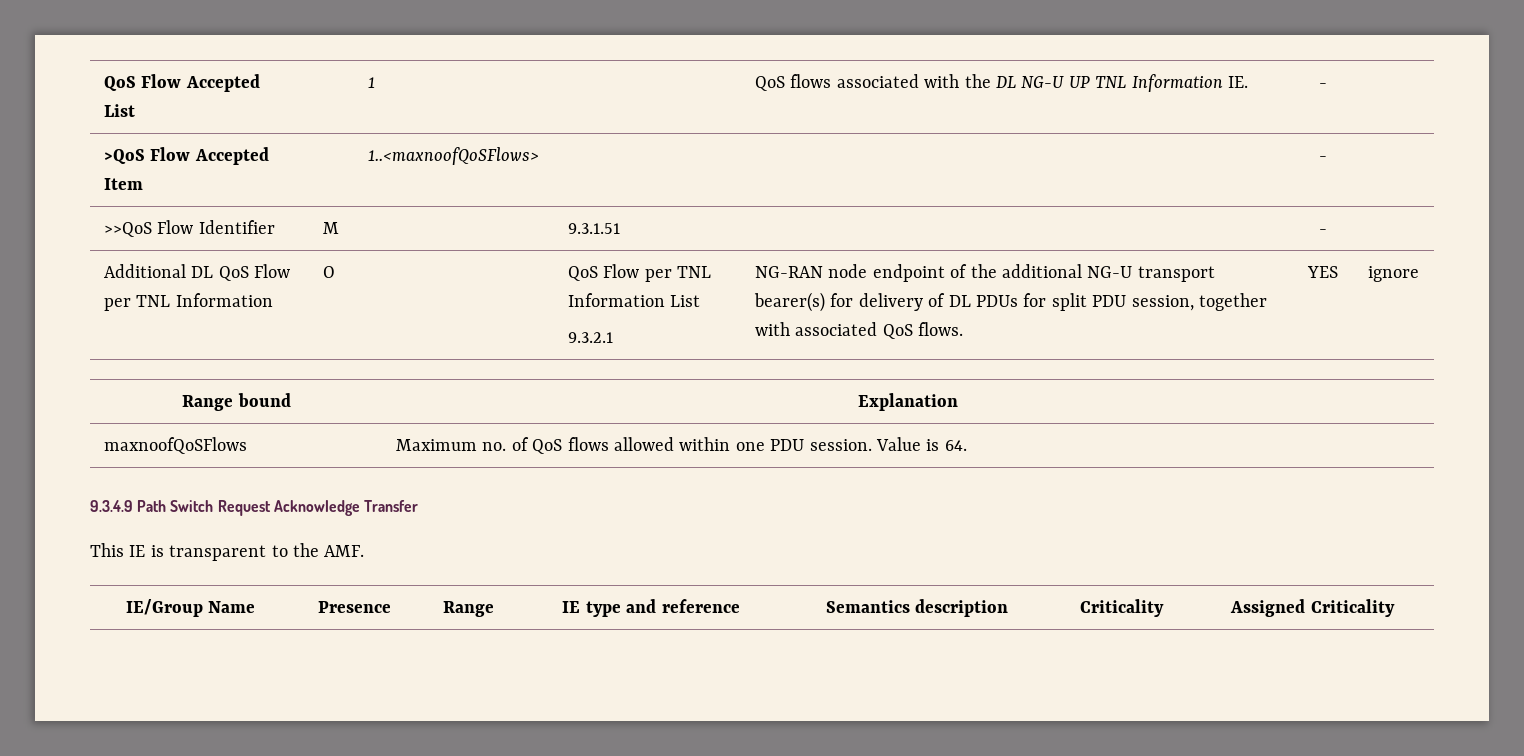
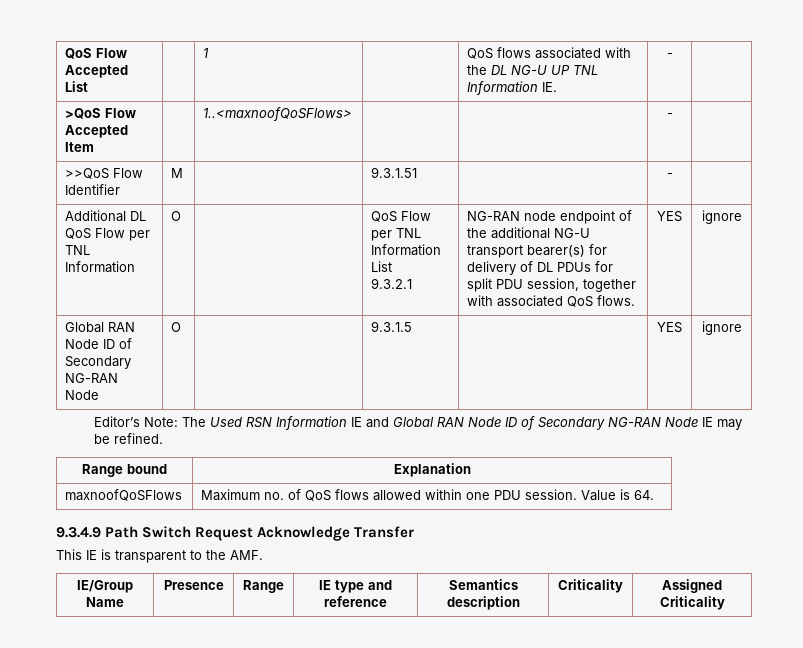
+ Global RAN Node ID of Secondary NG-RAN Node | O | | 9.3.1.5 | | YES | ignore
+ Editor’s Note: The Used RSN Information IE and Global RAN Node ID of Secondary NG-RAN Node IE may be refined.

